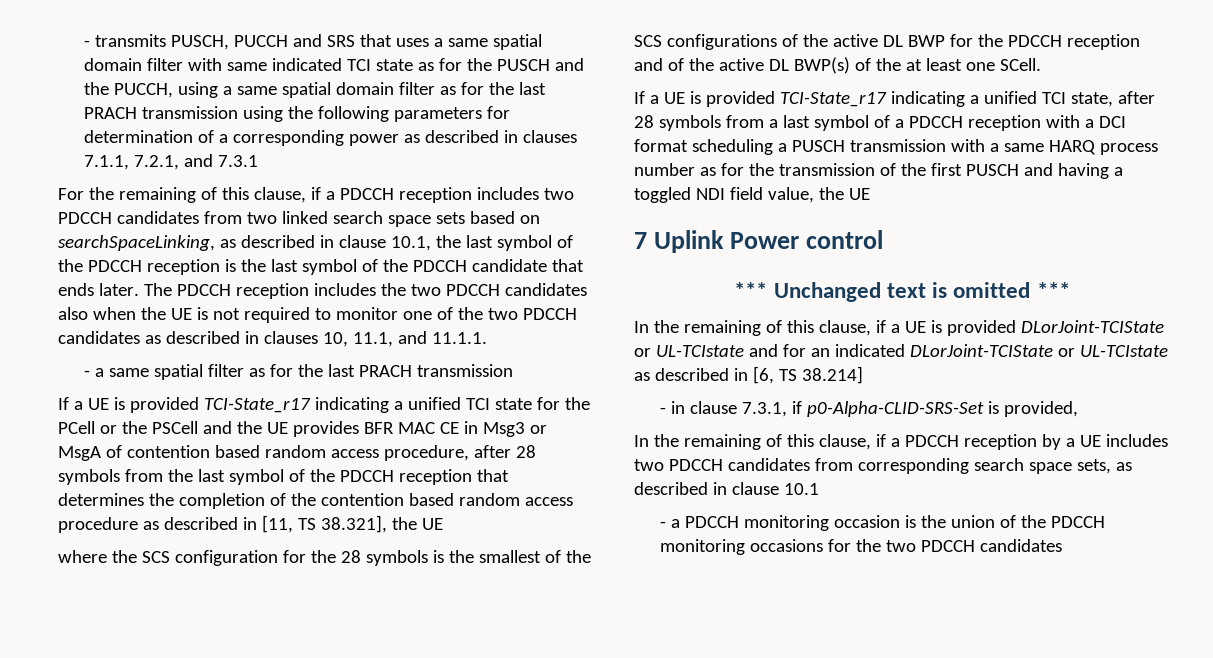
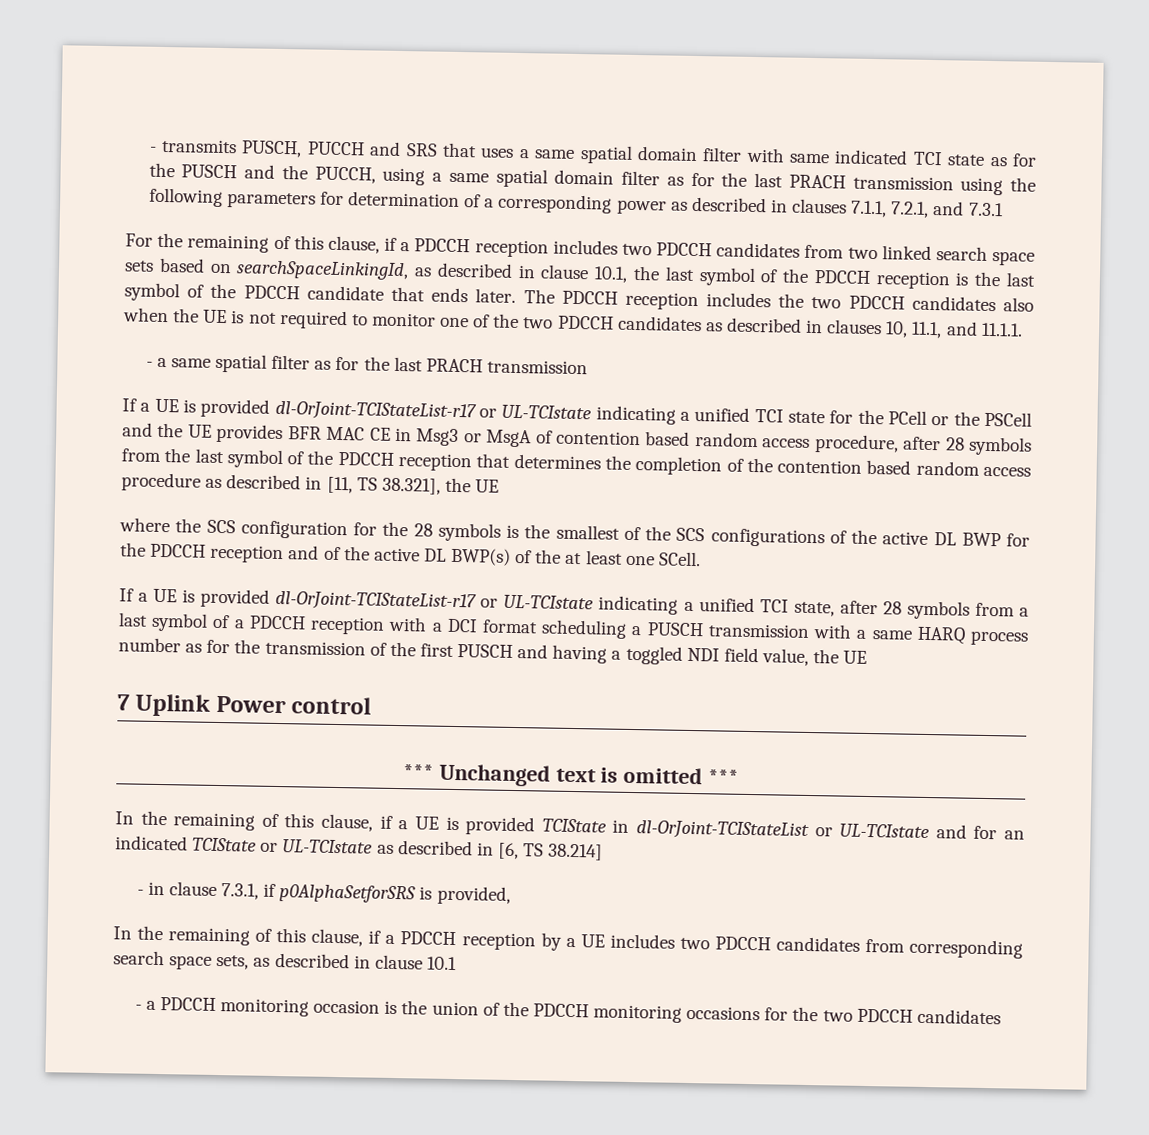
- For the remaining of this clause, if a PDCCH reception includes two PDCCH candidates from two linked search space sets based on searchSpaceLinking, as described in clause 10.1, the last symbol of the PDCCH reception is the last symbol of the PDCCH candidate that ends later.
+ For the remaining of this clause, if a PDCCH reception includes two PDCCH candidates from two linked search space sets based on searchSpaceLinkingId, as described in clause 10.1, the last symbol of the PDCCH reception is the last symbol of the PDCCH candidate that ends later.
- If a UE is provided TCI-State_r17 indicating a unified TCI state for the PCell or the PSCell and the UE provides BFR MAC CE in Msg3 or MsgA of contention based random access procedure, after 28 symbols from the last symbol of the PDCCH reception that determines the completion of the contention based random access procedure as described in [11, TS 38.321], the UE
+ If a UE is provided dl-OrJoint-TCIStateList-r17 or UL-TCIstate indicating a unified TCI state for the PCell or the PSCell and the UE provides BFR MAC CE in Msg3 or MsgA of contention based random access procedure, after 28 symbols from the last symbol of the PDCCH reception that determines the completion of the contention based random access procedure as described in [11, TS 38.321], the UE
- If a UE is provided TCI-State_r17 indicating a unified TCI state, after 28 symbols from a last symbol of a PDCCH reception with a DCI format scheduling a PUSCH transmission with a same HARQ process number as for the transmission of the first PUSCH and having a toggled NDI field value, the UE
+ If a UE is provided dl-OrJoint-TCIStateList-r17 or UL-TCIstate indicating a unified TCI state, after 28 symbols from a last symbol of a PDCCH reception with a DCI format scheduling a PUSCH transmission with a same HARQ process number as for the transmission of the first PUSCH and having a toggled NDI field value, the UE
- In the remaining of this clause, if a UE is provided DLorJoint-TCIState or UL-TCIstate and for an indicated DLorJoint-TCIState or UL-TCIstate as described in [6, TS 38.214]
+ In the remaining of this clause, if a UE is provided TCIState in dl-OrJoint-TCIStateList or UL-TCIstate and for an indicated TCIState or UL-TCIstate as described in [6, TS 38.214]
- - in clause 7.3.1, if p0-Alpha-CLID-SRS-Set is provided,
+ - in clause 7.3.1, if p0AlphaSetforSRS is provided,

